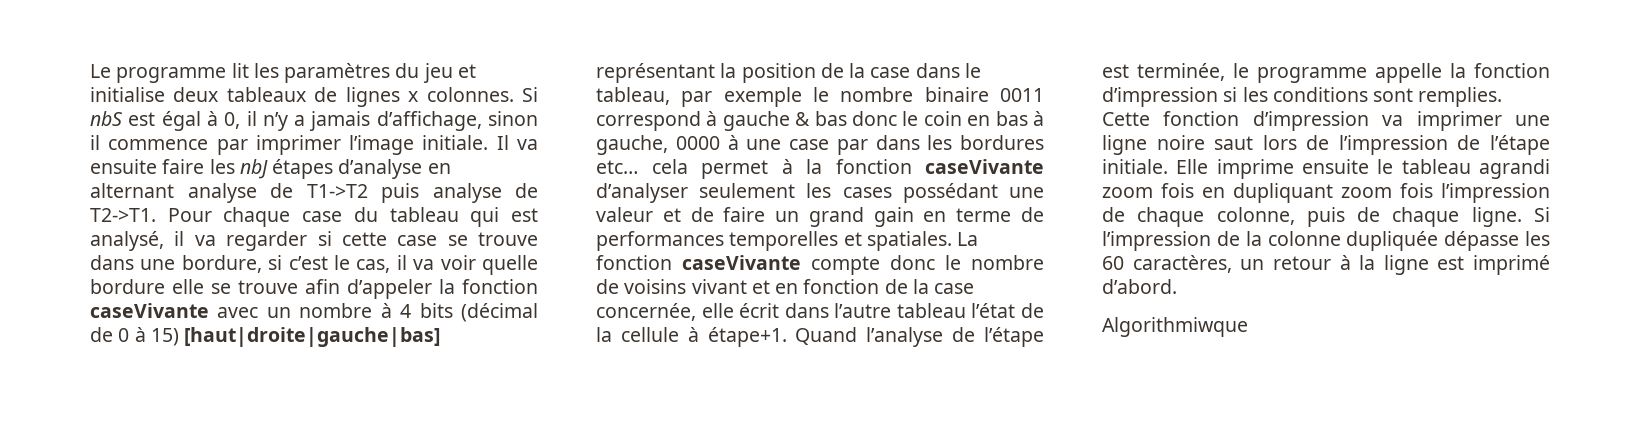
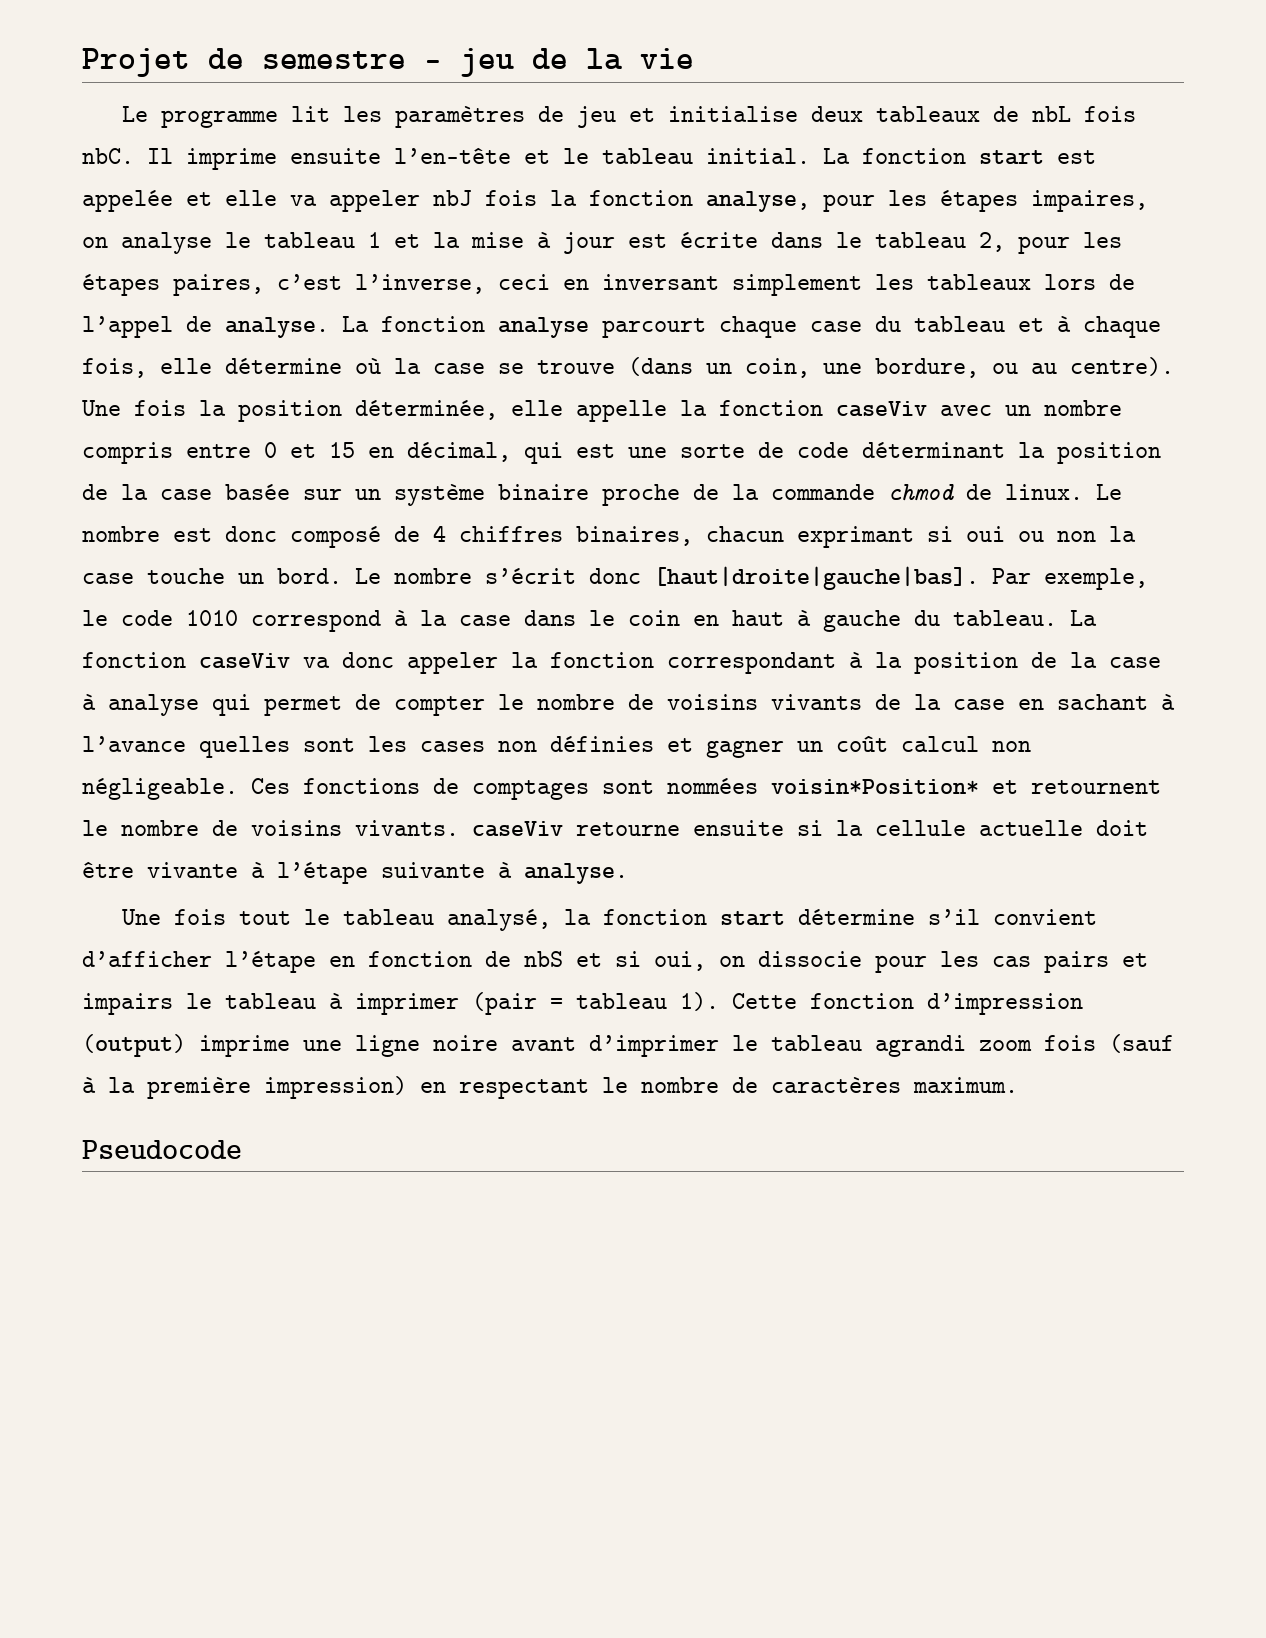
+ Projet de semestre - jeu de la vie
- Le programme lit les paramètres du jeu et initialise deux tableaux de lignes x colonnes. Si nbS est égal à 0, il n’y a jamais d’affichage, sinon il commence par imprimer l’image initiale. Il va ensuite faire les nbJ étapes d’analyse en alternant analyse de T1->T2 puis analyse de T2->T1. Pour chaque case du tableau qui est analysé, il va regarder si cette case se trouve dans une bordure, si c’est le cas, il va voir quelle bordure elle se trouve afin d’appeler la fonction caseVivante avec un nombre à 4 bits (décimal de 0 à 15) [haut|droite|gauche|bas] représentant la position de la case dans le tableau, par exemple le nombre binaire 0011 correspond à gauche & bas donc le coin en bas à gauche, 0000 à une case par dans les bordures etc… cela permet à la fonction caseVivante d’analyser seulement les cases possédant une valeur et de faire un grand gain en terme de performances temporelles et spatiales. La fonction caseVivante compte donc le nombre de voisins vivant et en fonction de la case concernée, elle écrit dans l’autre tableau l’état de la cellule à étape+1. Quand l’analyse de l’étape est terminée, le programme appelle la fonction d’impression si les conditions sont remplies.
+ Le programme lit les paramètres de jeu et initialise deux tableaux de nbL fois nbC. Il imprime ensuite l’en-tête et le tableau initial. La fonction start est appelée et elle va appeler nbJ fois la fonction analyse, pour les étapes impaires, on analyse le tableau 1 et la mise à jour est écrite dans le tableau 2, pour les étapes paires, c’est l’inverse, ceci en inversant simplement les tableaux lors de l’appel de analyse. La fonction analyse parcourt chaque case du tableau et à chaque fois, elle détermine où la case se trouve (dans un coin, une bordure, ou au centre). Une fois la position déterminée, elle appelle la fonction caseViv avec un nombre compris entre 0 et 15 en décimal, qui est une sorte de code déterminant la position de la case basée sur un système binaire proche de la commande chmod de linux. Le nombre est donc composé de 4 chiffres binaires, chacun exprimant si oui ou non la case touche un bord. Le nombre s’écrit donc [haut|droite|gauche|bas]. Par exemple, le code 1010 correspond à la case dans le coin en haut à gauche du tableau. La fonction caseViv va donc appeler la fonction correspondant à la position de la case à analyse qui permet de compter le nombre de voisins vivants de la case en sachant à l’avance quelles sont les cases non définies et gagner un coût calcul non négligeable. Ces fonctions de comptages sont nommées voisin*Position* et retournent le nombre de voisins vivants. caseViv retourne ensuite si la cellule actuelle doit être vivante à l’étape suivante à analyse.
+ Une fois tout le tableau analysé, la fonction start détermine s’il convient d’afficher l’étape en fonction de nbS et si oui, on dissocie pour les cas pairs et impairs le tableau à imprimer (pair = tableau 1).
- Cette fonction d’impression va imprimer une ligne noire saut lors de l’impression de l’étape initiale. Elle imprime ensuite le tableau agrandi zoom fois en dupliquant zoom fois l’impression de chaque colonne, puis de chaque ligne. Si l’impression de la colonne dupliquée dépasse les 60 caractères, un retour à la ligne est imprimé d’abord.
- Algorithmiwque
+ Cette fonction d’impression (output) imprime une ligne noire avant d’imprimer le tableau agrandi zoom fois (sauf à la première impression) en respectant le nombre de caractères maximum.
+ Pseudocode

